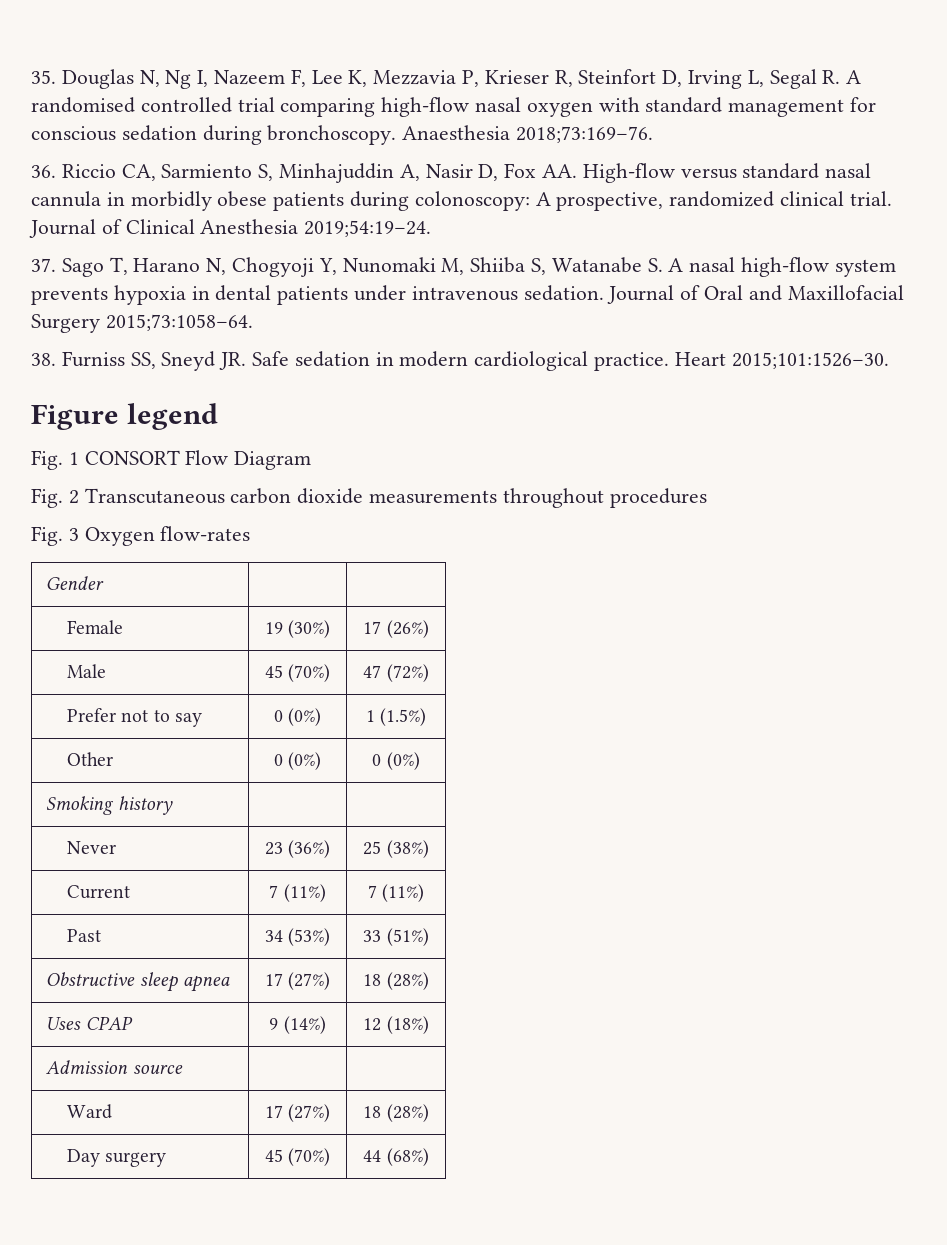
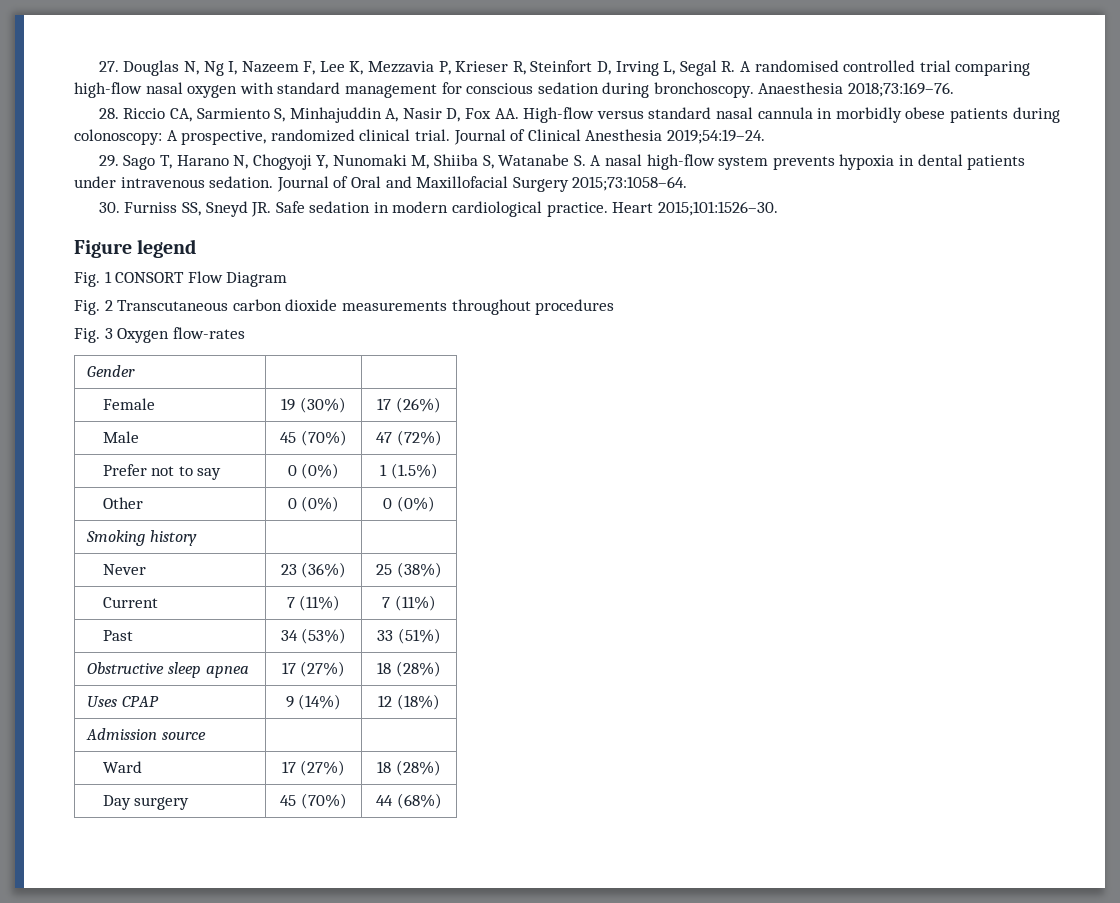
- 35. Douglas N, Ng I, Nazeem F, Lee K, Mezzavia P, Krieser R, Steinfort D, Irving L, Segal R. A randomised controlled trial comparing high-flow nasal oxygen with standard management for conscious sedation during bronchoscopy.
+ 27. Douglas N, Ng I, Nazeem F, Lee K, Mezzavia P, Krieser R, Steinfort D, Irving L, Segal R. A randomised controlled trial comparing high-flow nasal oxygen with standard management for conscious sedation during bronchoscopy.
- 36. Riccio CA, Sarmiento S, Minhajuddin A, Nasir D, Fox AA. High-flow versus standard nasal cannula in morbidly obese patients during colonoscopy: A prospective, randomized clinical trial.
+ 28. Riccio CA, Sarmiento S, Minhajuddin A, Nasir D, Fox AA. High-flow versus standard nasal cannula in morbidly obese patients during colonoscopy: A prospective, randomized clinical trial.
- 37. Sago T, Harano N, Chogyoji Y, Nunomaki M, Shiiba S, Watanabe S. A nasal high-flow system prevents hypoxia in dental patients under intravenous sedation.
+ 29. Sago T, Harano N, Chogyoji Y, Nunomaki M, Shiiba S, Watanabe S. A nasal high-flow system prevents hypoxia in dental patients under intravenous sedation.
- 38. Furniss SS, Sneyd JR. Safe sedation in modern cardiological practice.
+ 30. Furniss SS, Sneyd JR. Safe sedation in modern cardiological practice.

